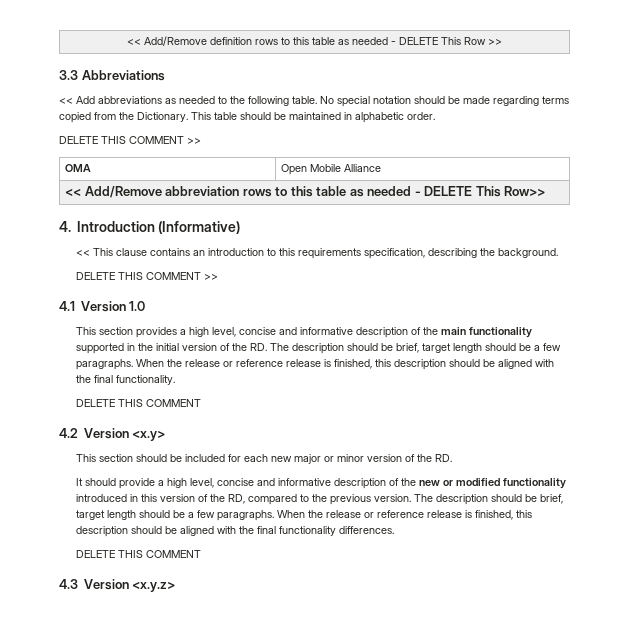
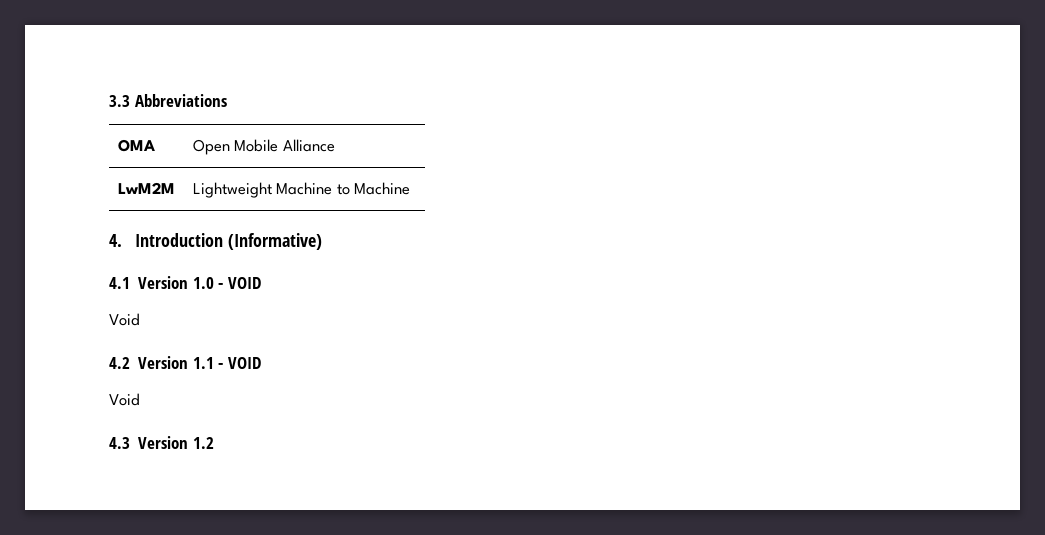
- << Add/Remove definition rows to this table as needed - DELETE This Row >>
  3.3 Abbreviations
- << Add abbreviations as needed to the following table. No special notation should be made regarding terms copied from the Dictionary. This table should be maintained in alphabetic order.
- DELETE THIS COMMENT >>
  OMA | Open Mobile Alliance
- << Add/Remove abbreviation rows to this table as needed - DELETE This Row>>
+ LwM2M | Lightweight Machine to Machine
  4. Introduction (Informative)
- << This clause contains an introduction to this requirements specification, describing the background.
- DELETE THIS COMMENT >>
- 4.1 Version 1.0
- This section provides a high level, concise and informative description of the main functionality supported in the initial version of the RD. The description should be brief, target length should be a few paragraphs. When the release or reference release is finished, this description should be aligned with the final functionality.
- DELETE THIS COMMENT
- 4.2 Version <x.y>
- This section should be included for each new major or minor version of the RD.
- It should provide a high level, concise and informative description of the new or modified functionality introduced in this version of the RD, compared to the previous version. The description should be brief, target length should be a few paragraphs. When the release or reference release is finished, this description should be aligned with the final functionality differences.
- DELETE THIS COMMENT
- 4.3 Version <x.y.z>
+ 4.1 Version 1.0 - VOID
+ Void
+ 4.2 Version 1.1 - VOID
+ Void
+ 4.3 Version 1.2

